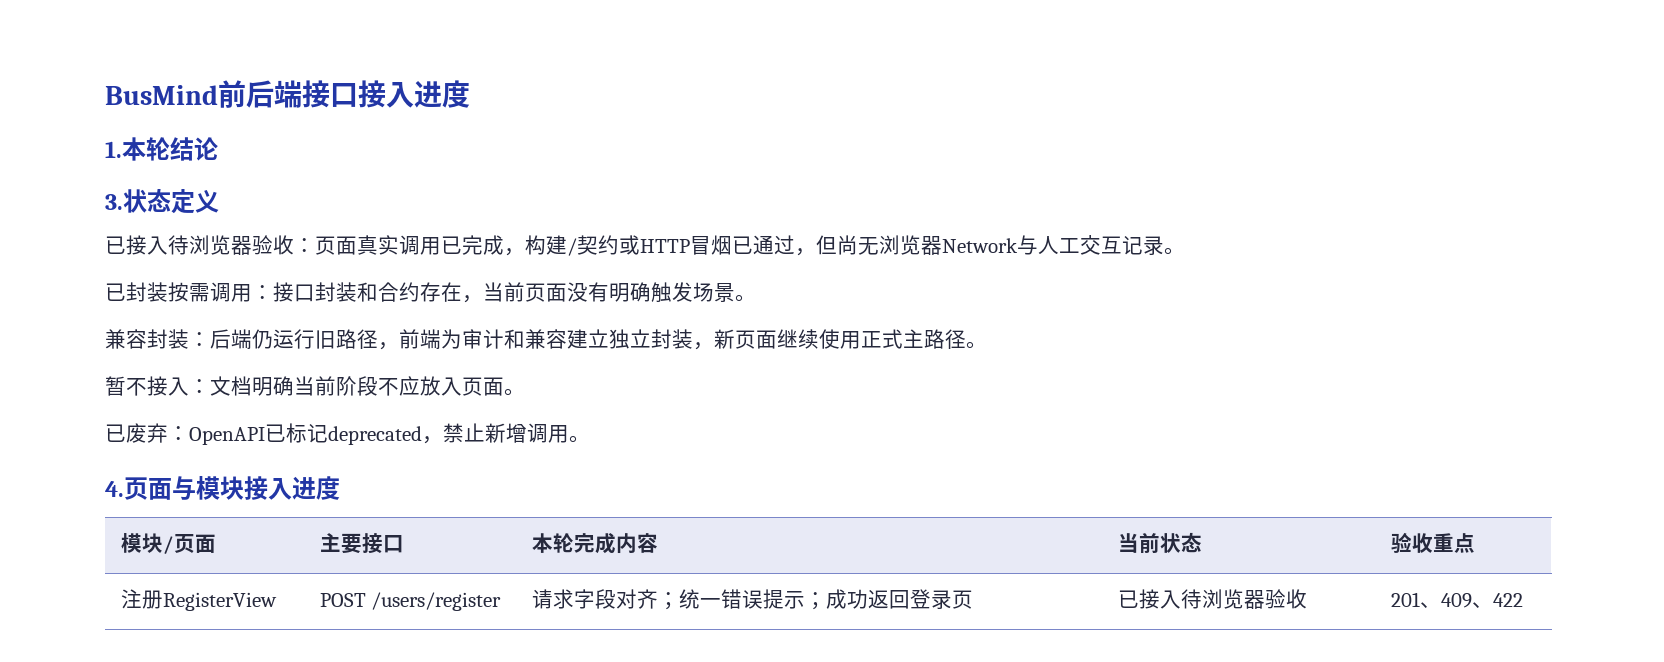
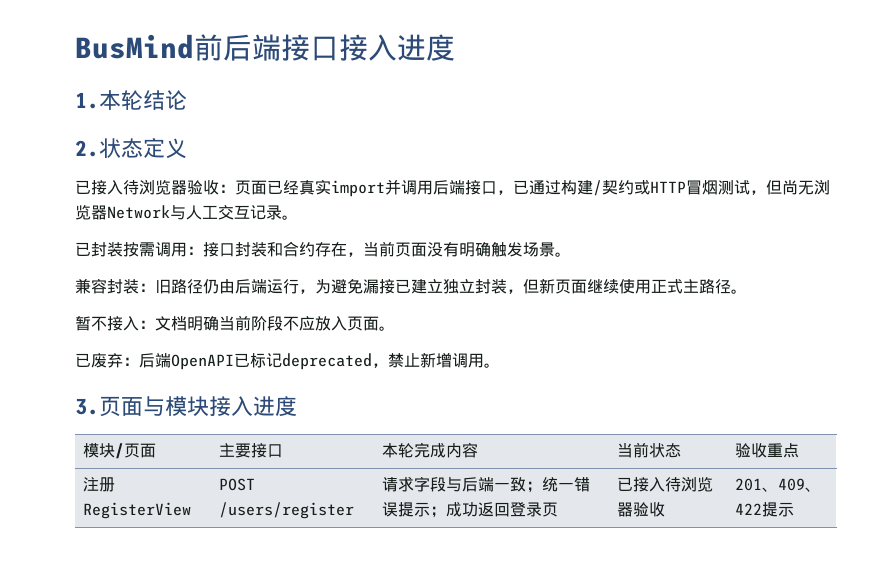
- 3.状态定义
+ 2.状态定义
- 已接入待浏览器验收：页面真实调用已完成，构建/契约或HTTP冒烟已通过，但尚无浏览器Network与人工交互记录。
+ 已接入待浏览器验收：页面已经真实import并调用后端接口，已通过构建/契约或HTTP冒烟测试，但尚无浏览器Network与人工交互记录。
- 兼容封装：后端仍运行旧路径，前端为审计和兼容建立独立封装，新页面继续使用正式主路径。
+ 兼容封装：旧路径仍由后端运行，为避免漏接已建立独立封装，但新页面继续使用正式主路径。
- 已废弃：OpenAPI已标记deprecated，禁止新增调用。
+ 已废弃：后端OpenAPI已标记deprecated，禁止新增调用。
- 4.页面与模块接入进度
+ 3.页面与模块接入进度
- 注册RegisterView | POST /users/register | 请求字段对齐；统一错误提示；成功返回登录页 | 已接入待浏览器验收 | 201、409、422
+ 注册RegisterView | POST /users/register | 请求字段与后端一致；统一错误提示；成功返回登录页 | 已接入待浏览器验收 | 201、409、422提示

